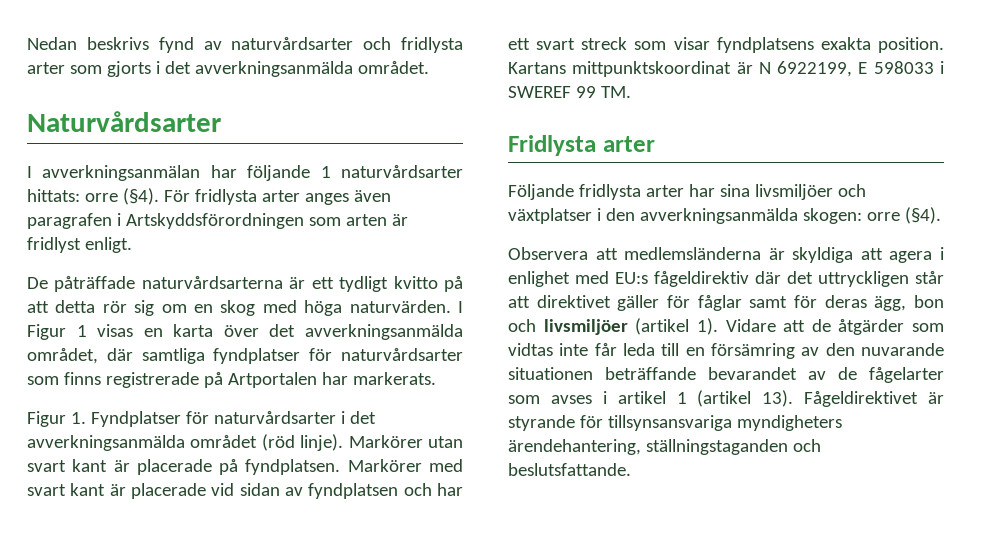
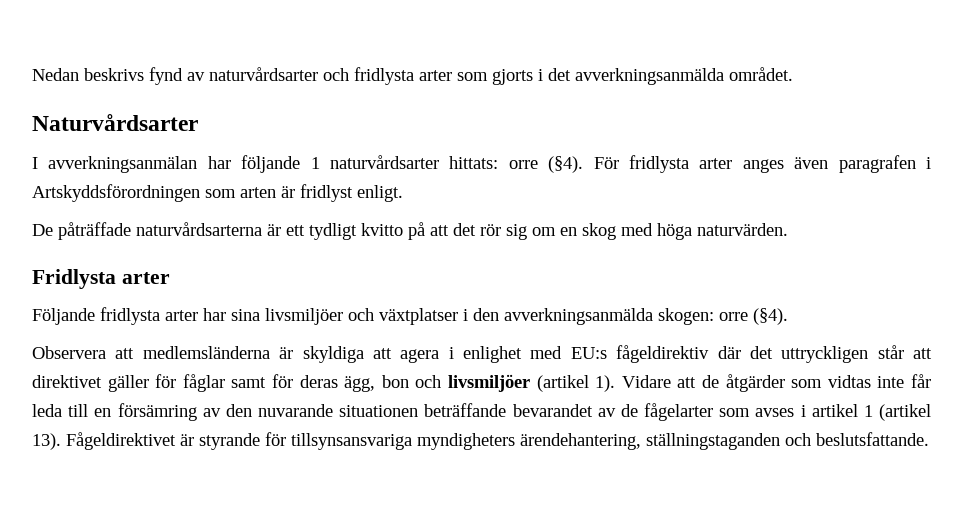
- De påträffade naturvårdsarterna är ett tydligt kvitto på att detta rör sig om en skog med höga naturvärden. I Figur 1 visas en karta över det avverkningsanmälda området, där samtliga fyndplatser för naturvårdsarter som finns registrerade på Artportalen har markerats.
- Figur 1. Fyndplatser för naturvårdsarter i det avverkningsanmälda området (röd linje). Markörer utan svart kant är placerade på fyndplatsen. Markörer med svart kant är placerade vid sidan av fyndplatsen och har ett svart streck som visar fyndplatsens exakta position. Kartans mittpunktskoordinat är N 6922199, E 598033 i SWEREF 99 TM.
+ De påträffade naturvårdsarterna är ett tydligt kvitto på att det rör sig om en skog med höga naturvärden.

